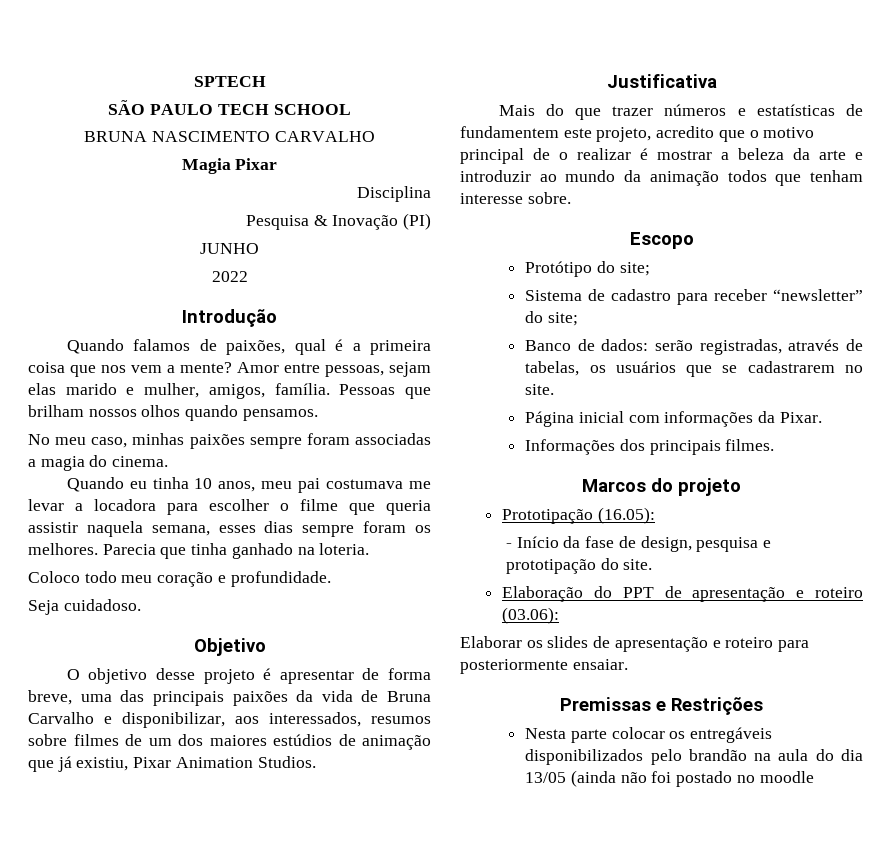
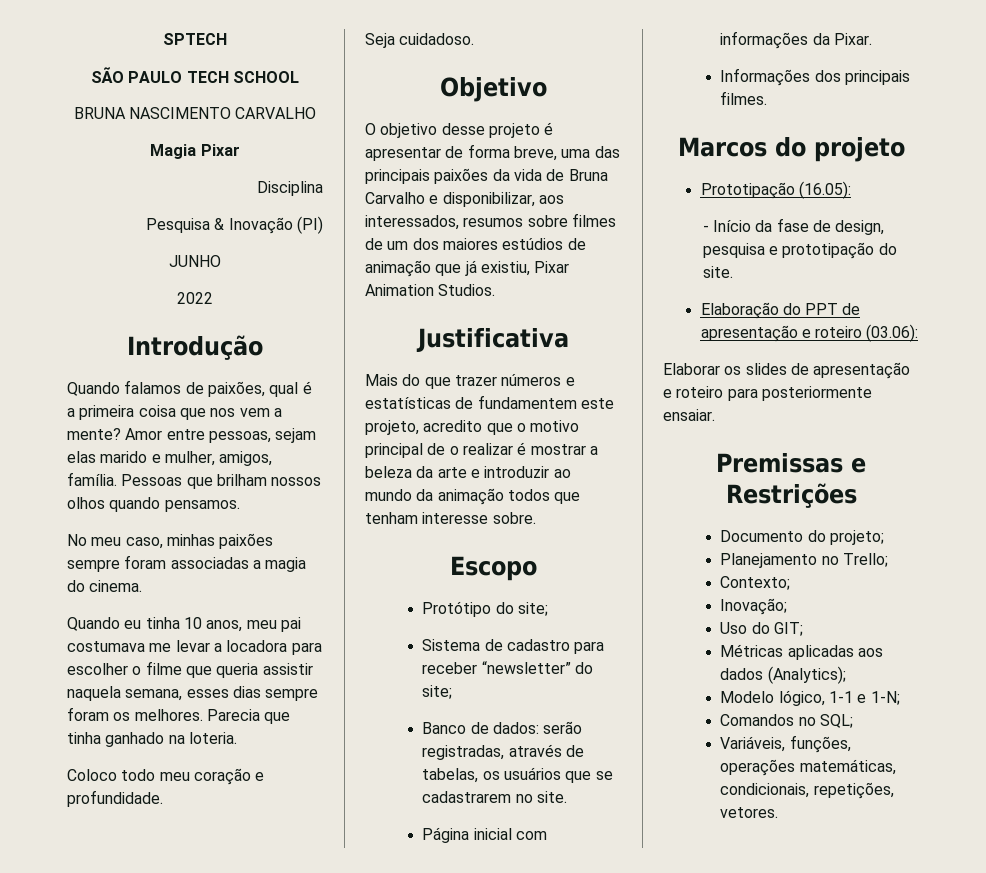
- Nesta parte colocar os entregáveis disponibilizados pelo brandão na aula do dia 13/05 (ainda não foi postado no moodle
+ Documento do projeto;
+ Planejamento no Trello;
+ Contexto;
+ Inovação;
+ Uso do GIT;
+ Métricas aplicadas aos dados (Analytics);
+ Modelo lógico, 1-1 e 1-N;
+ Comandos no SQL;
+ Variáveis, funções, operações matemáticas, condicionais, repetições, vetores.

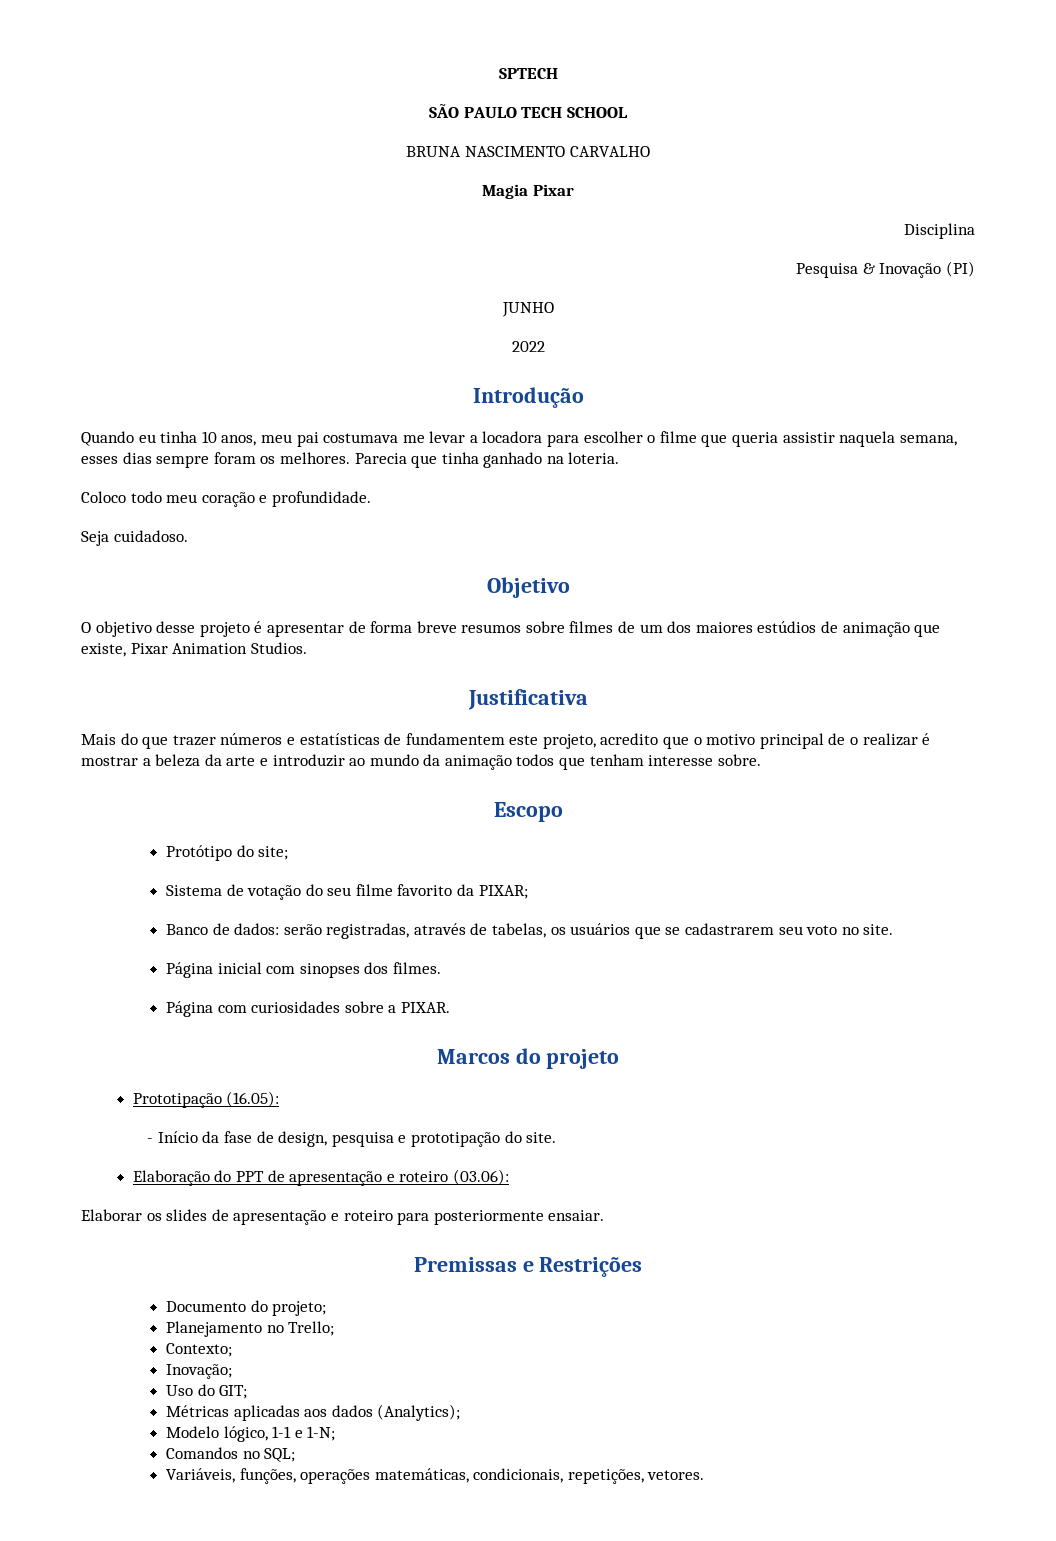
- Quando falamos de paixões, qual é a primeira coisa que nos vem a mente? Amor entre pessoas, sejam elas marido e mulher, amigos, família. Pessoas que brilham nossos olhos quando pensamos.
- No meu caso, minhas paixões sempre foram associadas a magia do cinema.
- O objetivo desse projeto é apresentar de forma breve, uma das principais paixões da vida de Bruna Carvalho e disponibilizar, aos interessados, resumos sobre filmes de um dos maiores estúdios de animação que já existiu, Pixar Animation Studios.
+ O objetivo desse projeto é apresentar de forma breve resumos sobre filmes de um dos maiores estúdios de animação que existe, Pixar Animation Studios.
- Sistema de cadastro para receber “newsletter” do site;
+ Sistema de votação do seu filme favorito da PIXAR;
- Banco de dados: serão registradas, através de tabelas, os usuários que se cadastrarem no site.
+ Banco de dados: serão registradas, através de tabelas, os usuários que se cadastrarem seu voto no site.
- Página inicial com informações da Pixar.
- Informações dos principais filmes.
+ Página inicial com sinopses dos filmes.
+ Página com curiosidades sobre a PIXAR.

